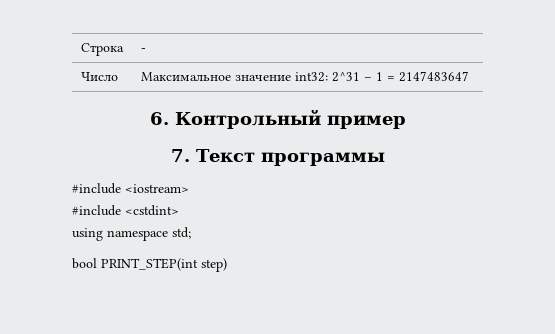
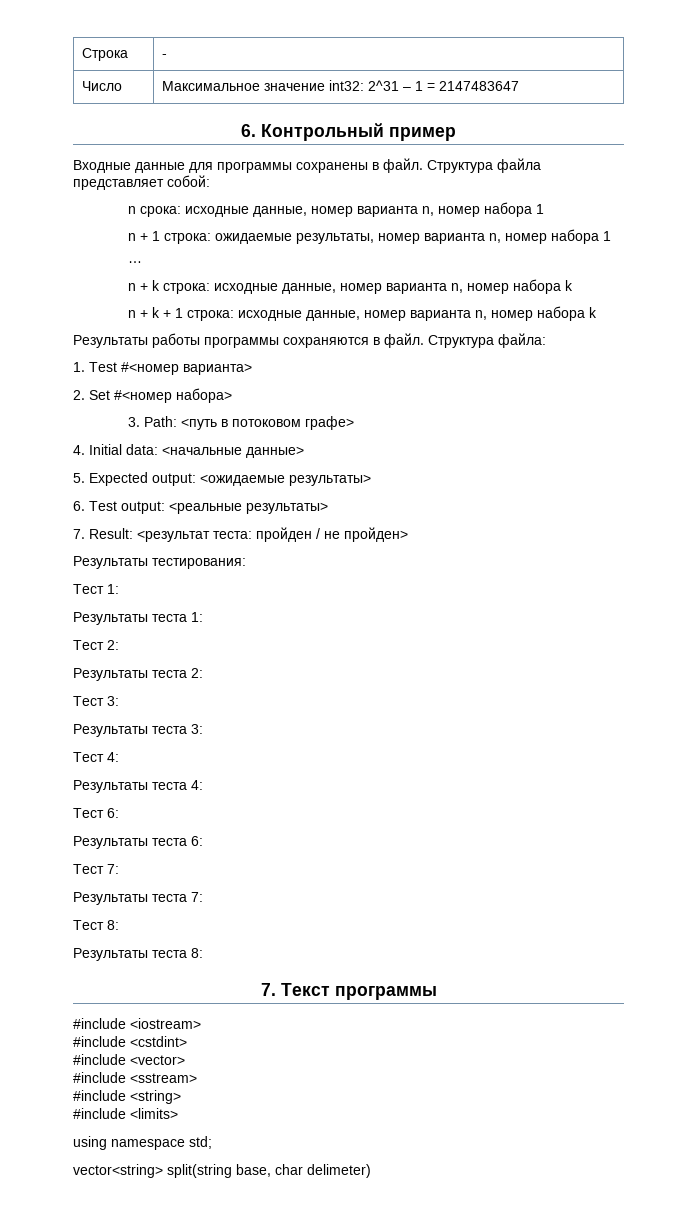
+ Входные данные для программы сохранены в файл. Структура файла представляет собой:
+ n срока: исходные данные, номер варианта n, номер набора 1
+ n + 1 строка: ожидаемые результаты, номер варианта n, номер набора 1
+ …
+ n + k строка: исходные данные, номер варианта n, номер набора k
+ n + k + 1 строка: исходные данные, номер варианта n, номер набора k
+ Результаты работы программы сохраняются в файл. Структура файла:
+ 1. Test #<номер варианта>
+ 2. Set #<номер набора>
+ 3. Path: <путь в потоковом графе>
+ 4. Initial data: <начальные данные>
+ 5. Expected output: <ожидаемые результаты>
+ 6. Test output: <реальные результаты>
+ 7. Result: <результат теста: пройден / не пройден>
+ Результаты тестирования:
+ Тест 1:
+ Результаты теста 1:
+ Тест 2:
+ Результаты теста 2:
+ Тест 3:
+ Результаты теста 3:
+ Тест 4:
+ Результаты теста 4:
+ Тест 6:
+ Результаты теста 6:
+ Тест 7:
+ Результаты теста 7:
+ Тест 8:
+ Результаты теста 8:
+ #include <vector>
+ #include <sstream>
+ #include <string>
+ #include <limits>
  using namespace std;
- bool PRINT_STEP(int step)
+ vector<string> split(string base, char delimeter)

